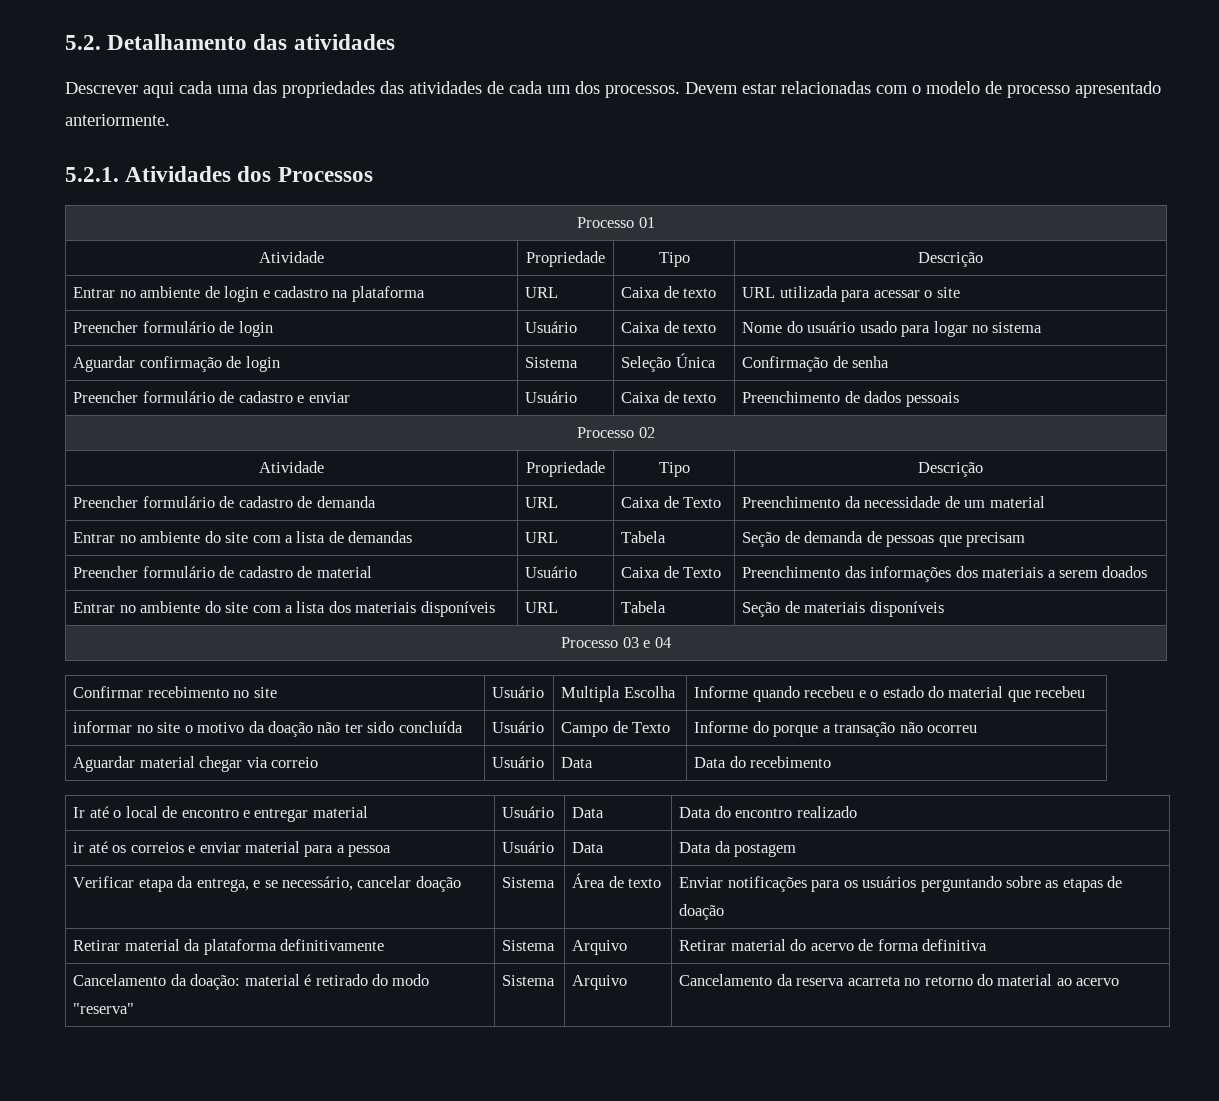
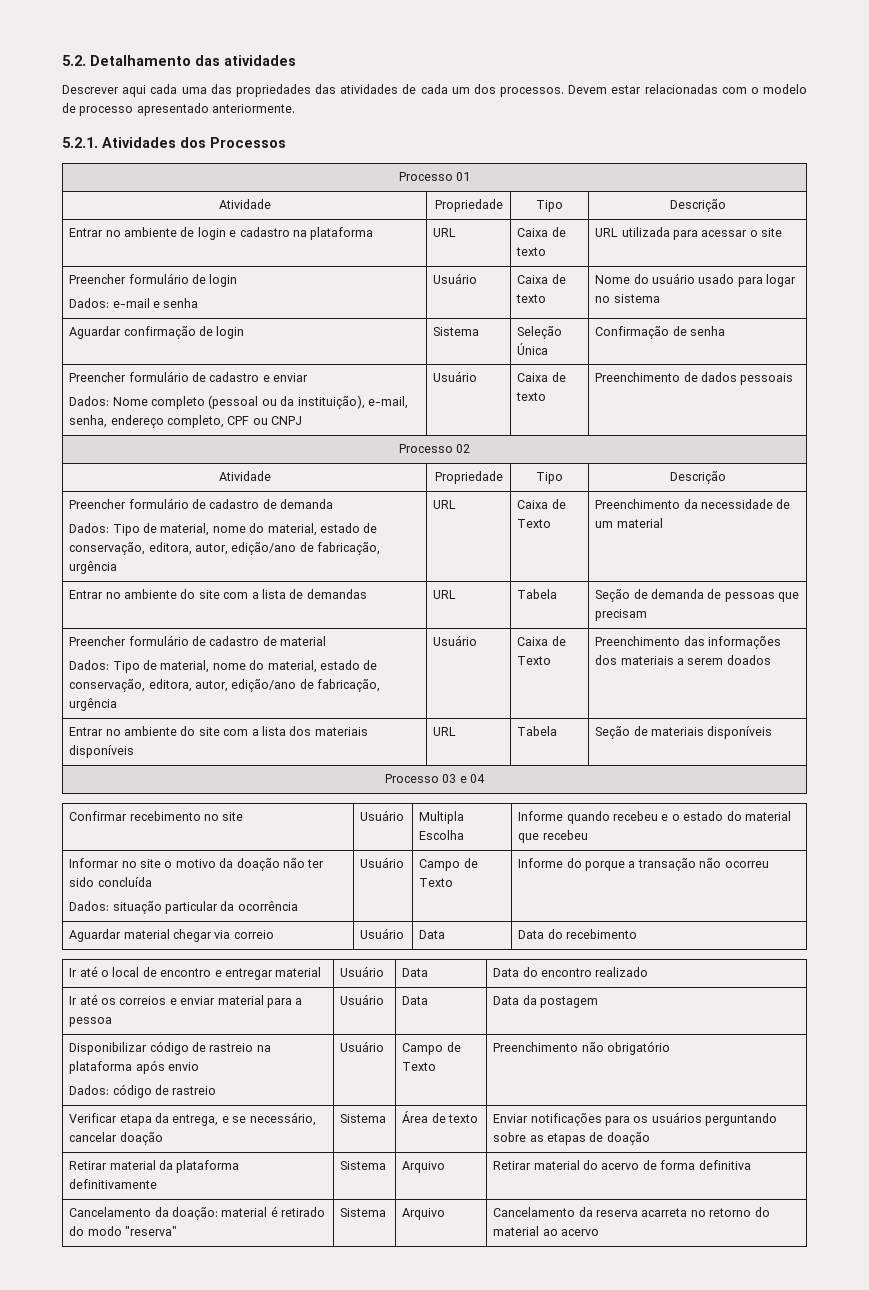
- Preencher formulário de login | Usuário | Caixa de texto | Nome do usuário usado para logar no sistema
+ Preencher formulário de login
+ Dados: e-mail e senha | Usuário | Caixa de texto | Nome do usuário usado para logar no sistema
- Preencher formulário de cadastro e enviar | Usuário | Caixa de texto | Preenchimento de dados pessoais
+ Preencher formulário de cadastro e enviar
+ Dados: Nome completo (pessoal ou da instituição), e-mail, senha, endereço completo, CPF ou CNPJ | Usuário | Caixa de texto | Preenchimento de dados pessoais
- Preencher formulário de cadastro de demanda | URL | Caixa de Texto | Preenchimento da necessidade de um material
+ Preencher formulário de cadastro de demanda
+ Dados: Tipo de material, nome do material, estado de conservação, editora, autor, edição/ano de fabricação, urgência | URL | Caixa de Texto | Preenchimento da necessidade de um material
- Preencher formulário de cadastro de material | Usuário | Caixa de Texto | Preenchimento das informações dos materiais a serem doados
+ Preencher formulário de cadastro de material
+ Dados: Tipo de material, nome do material, estado de conservação, editora, autor, edição/ano de fabricação, urgência | Usuário | Caixa de Texto | Preenchimento das informações dos materiais a serem doados
- informar no site o motivo da doação não ter sido concluída | Usuário | Campo de Texto | Informe do porque a transação não ocorreu
+ Informar no site o motivo da doação não ter sido concluída
+ Dados: situação particular da ocorrência | Usuário | Campo de Texto | Informe do porque a transação não ocorreu
- ir até os correios e enviar material para a pessoa | Usuário | Data | Data da postagem
+ Ir até os correios e enviar material para a pessoa | Usuário | Data | Data da postagem
+ Disponibilizar código de rastreio na plataforma após envio
+ Dados: código de rastreio | Usuário | Campo de Texto | Preenchimento não obrigatório

